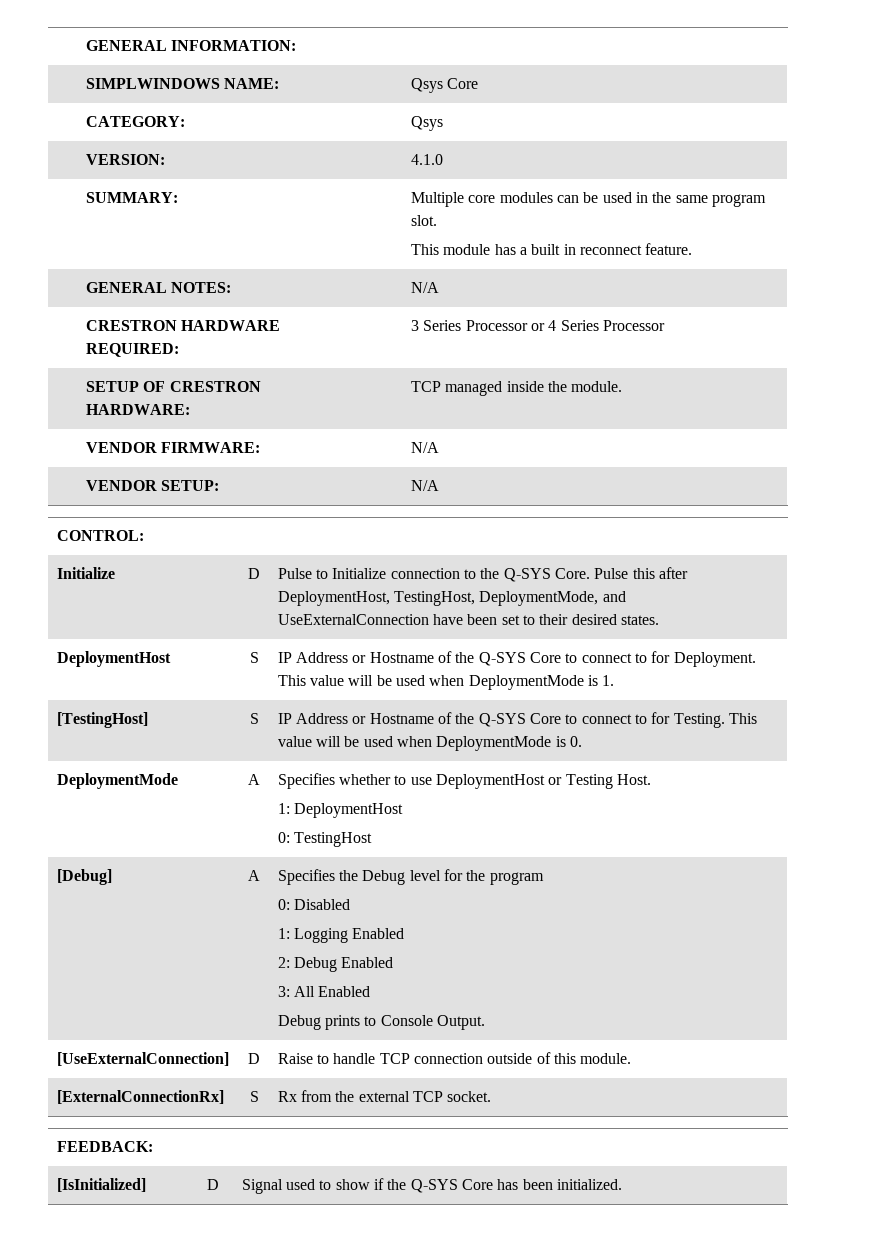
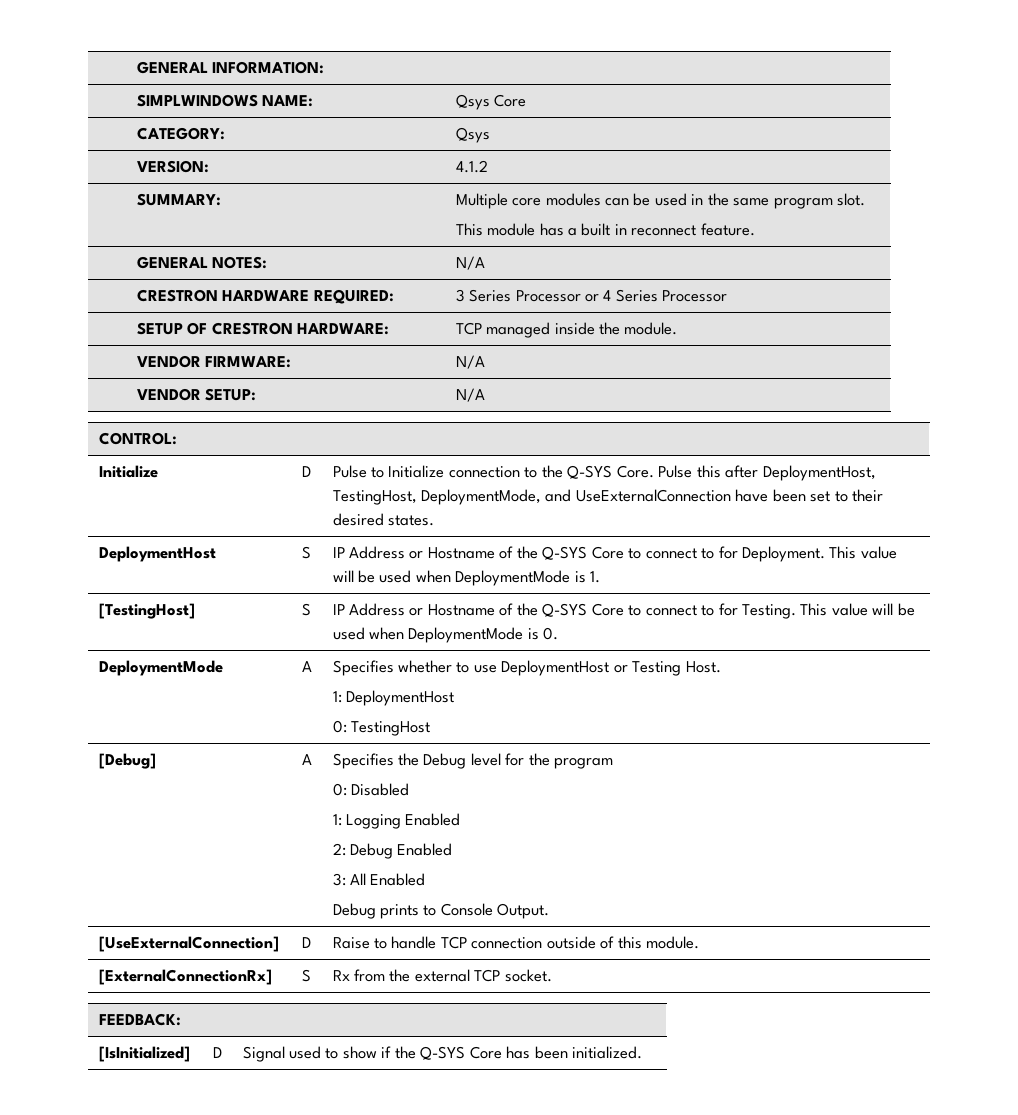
- VERSION: | 4.1.0
+ VERSION: | 4.1.2

